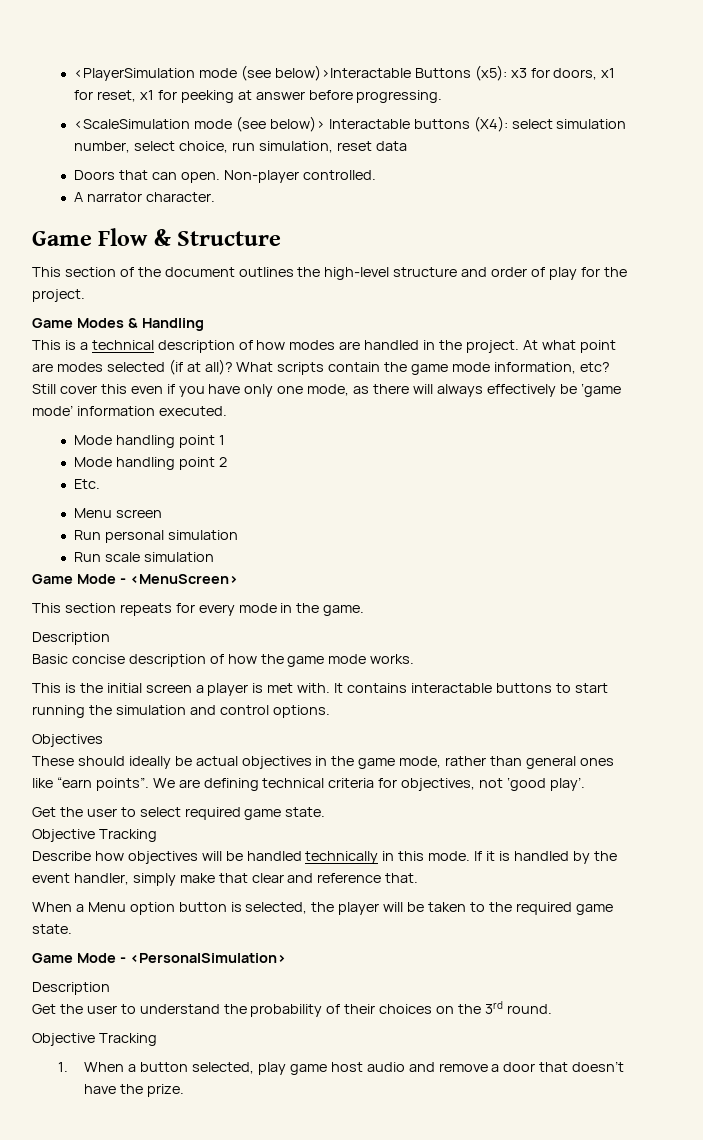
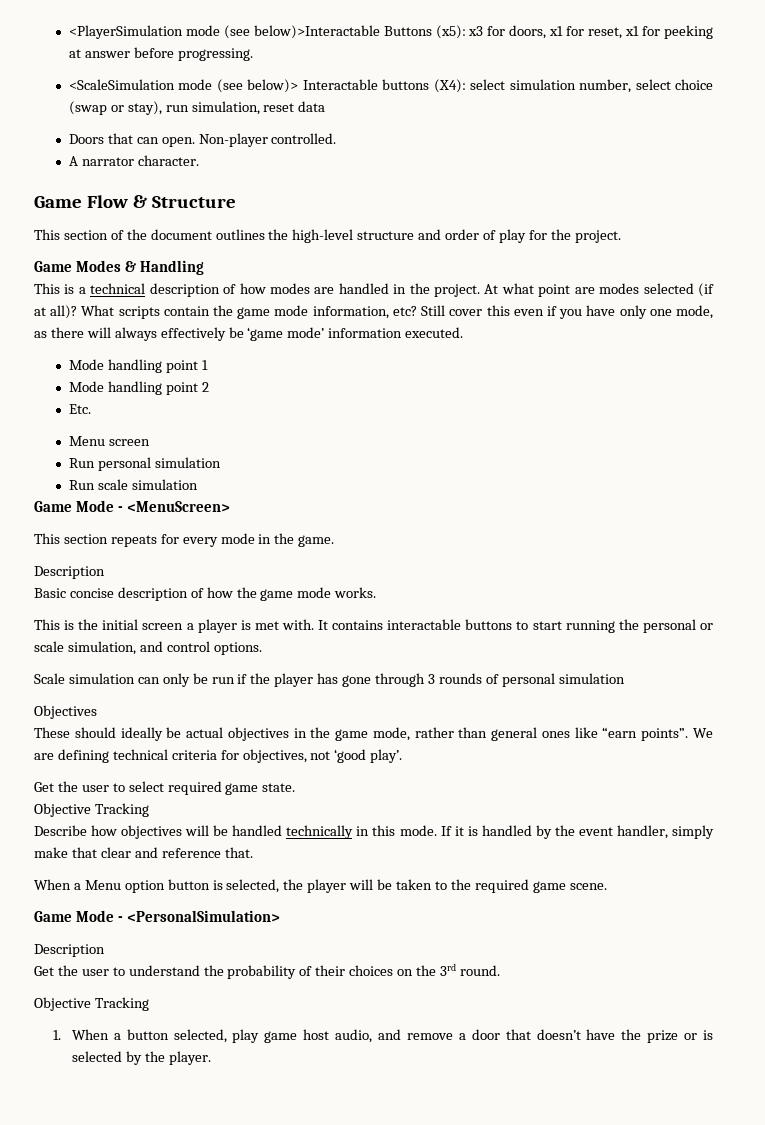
- <ScaleSimulation mode (see below)> Interactable buttons (X4): select simulation number, select choice, run simulation, reset data
+ <ScaleSimulation mode (see below)> Interactable buttons (X4): select simulation number, select choice (swap or stay), run simulation, reset data
- It contains interactable buttons to start running the simulation and control options.
+ It contains interactable buttons to start running the personal or scale simulation, and control options.
+ Scale simulation can only be run if the player has gone through 3 rounds of personal simulation
- When a Menu option button is selected, the player will be taken to the required game state.
+ When a Menu option button is selected, the player will be taken to the required game scene.
- 1. When a button selected, play game host audio and remove a door that doesn’t have the prize.
+ 1. When a button selected, play game host audio, and remove a door that doesn’t have the prize or is selected by the player.

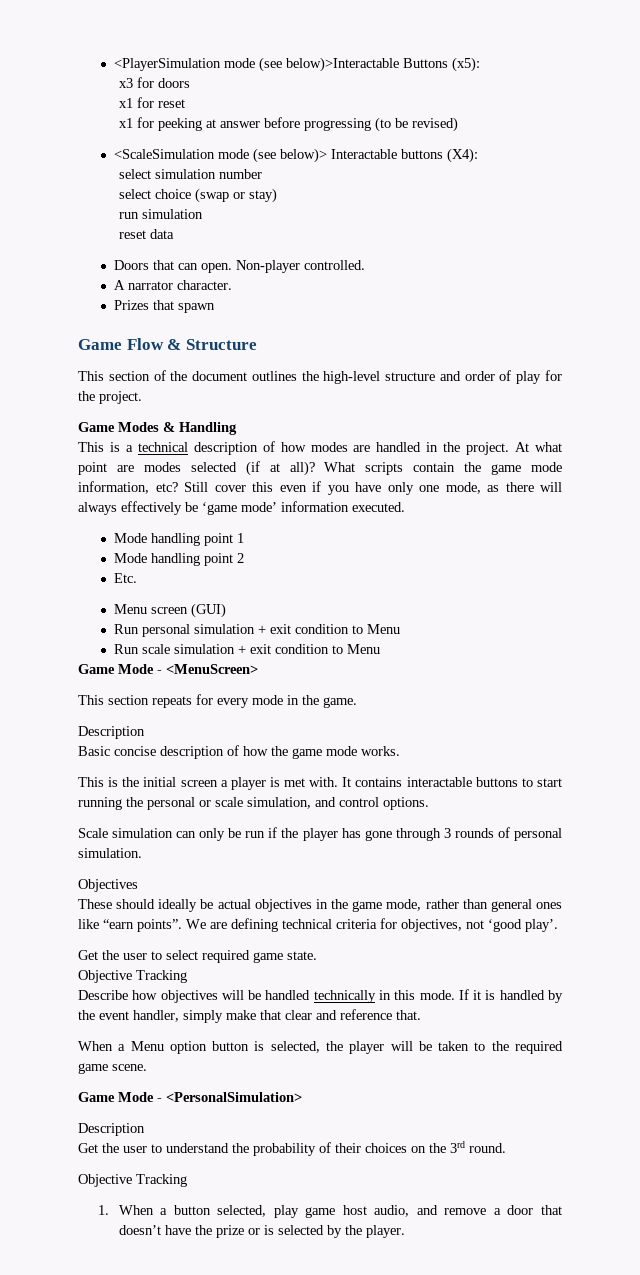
- <PlayerSimulation mode (see below)>Interactable Buttons (x5): x3 for doors, x1 for reset, x1 for peeking at answer before progressing.
+ <PlayerSimulation mode (see below)>Interactable Buttons (x5):
+ x3 for doors
+ x1 for reset
+ x1 for peeking at answer before progressing (to be revised)
- <ScaleSimulation mode (see below)> Interactable buttons (X4): select simulation number, select choice (swap or stay), run simulation, reset data
+ <ScaleSimulation mode (see below)> Interactable buttons (X4):
+ select simulation number
+ select choice (swap or stay)
+ run simulation
+ reset data
+ Prizes that spawn
- Menu screen
+ Menu screen (GUI)
- Run personal simulation
- Run scale simulation
+ Run personal simulation + exit condition to Menu
+ Run scale simulation + exit condition to Menu
- Scale simulation can only be run if the player has gone through 3 rounds of personal simulation
+ Scale simulation can only be run if the player has gone through 3 rounds of personal simulation.

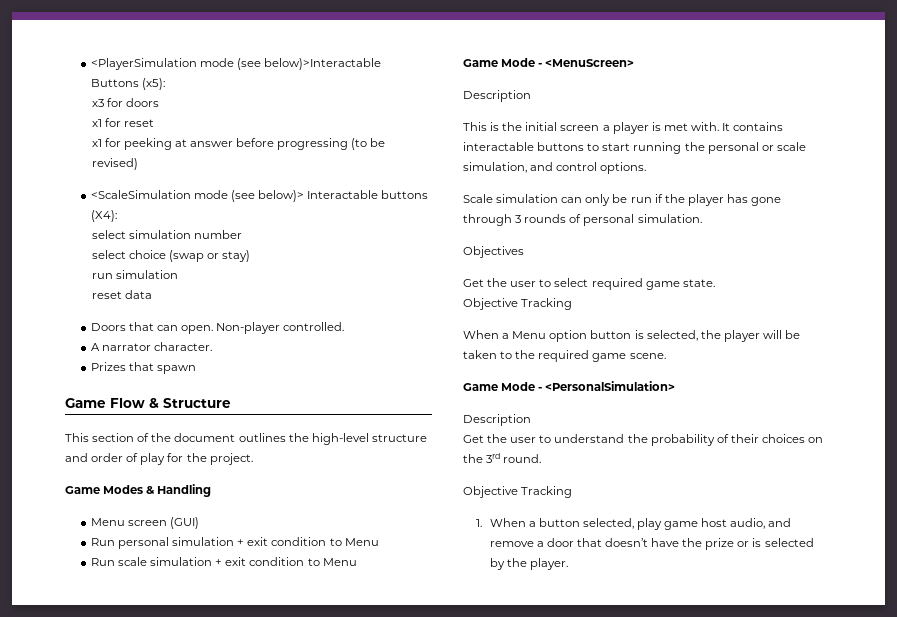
- This is a technical description of how modes are handled in the project. At what point are modes selected (if at all)? What scripts contain the game mode information, etc? Still cover this even if you have only one mode, as there will always effectively be ‘game mode’ information executed.
- Mode handling point 1
- Mode handling point 2
- Etc.
  Game Mode - <MenuScreen>
- This section repeats for every mode in the game.
  Description
- Basic concise description of how the game mode works.
- These should ideally be actual objectives in the game mode, rather than general ones like “earn points”. We are defining technical criteria for objectives, not ‘good play’.
- Describe how objectives will be handled technically in this mode. If it is handled by the event handler, simply make that clear and reference that.

